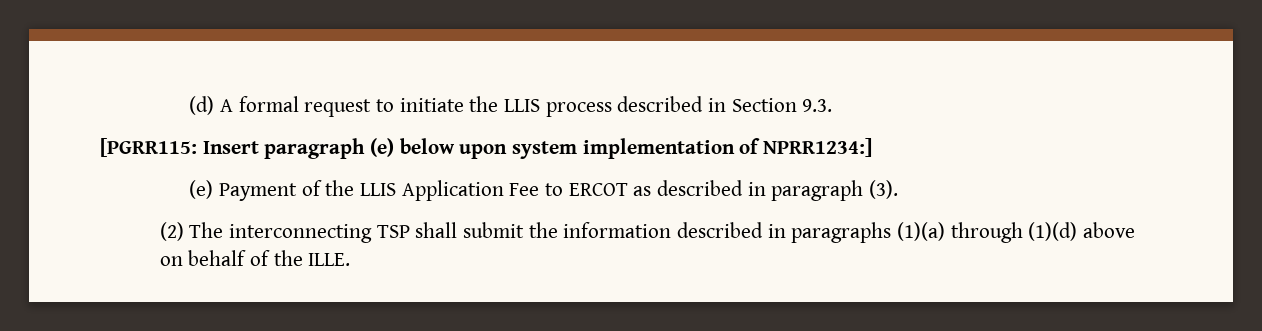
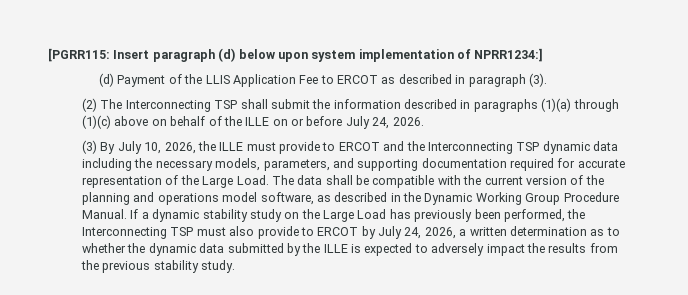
- (d) A formal request to initiate the LLIS process described in Section 9.3.
- [PGRR115: Insert paragraph (e) below upon system implementation of NPRR1234:]
+ [PGRR115: Insert paragraph (d) below upon system implementation of NPRR1234:]
- (e) Payment of the LLIS Application Fee to ERCOT as described in paragraph (3).
+ (d) Payment of the LLIS Application Fee to ERCOT as described in paragraph (3).
- (2) The interconnecting TSP shall submit the information described in paragraphs (1)(a) through (1)(d) above on behalf of the ILLE.
+ (2) The Interconnecting TSP shall submit the information described in paragraphs (1)(a) through (1)(c) above on behalf of the ILLE on or before July 24, 2026.
+ (3) By July 10, 2026, the ILLE must provide to ERCOT and the Interconnecting TSP dynamic data including the necessary models, parameters, and supporting documentation required for accurate representation of the Large Load. The data shall be compatible with the current version of the planning and operations model software, as described in the Dynamic Working Group Procedure Manual. If a dynamic stability study on the Large Load has previously been performed, the Interconnecting TSP must also provide to ERCOT by July 24, 2026, a written determination as to whether the dynamic data submitted by the ILLE is expected to adversely impact the results from the previous stability study.

